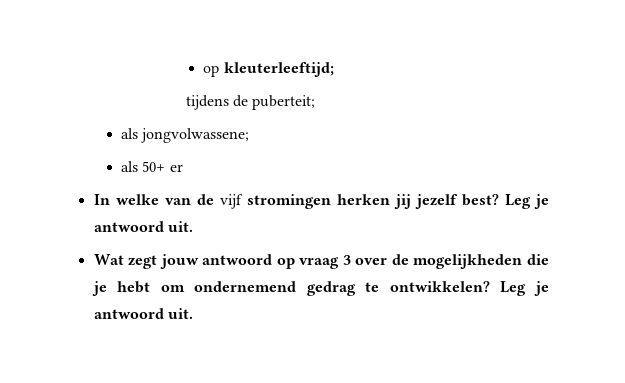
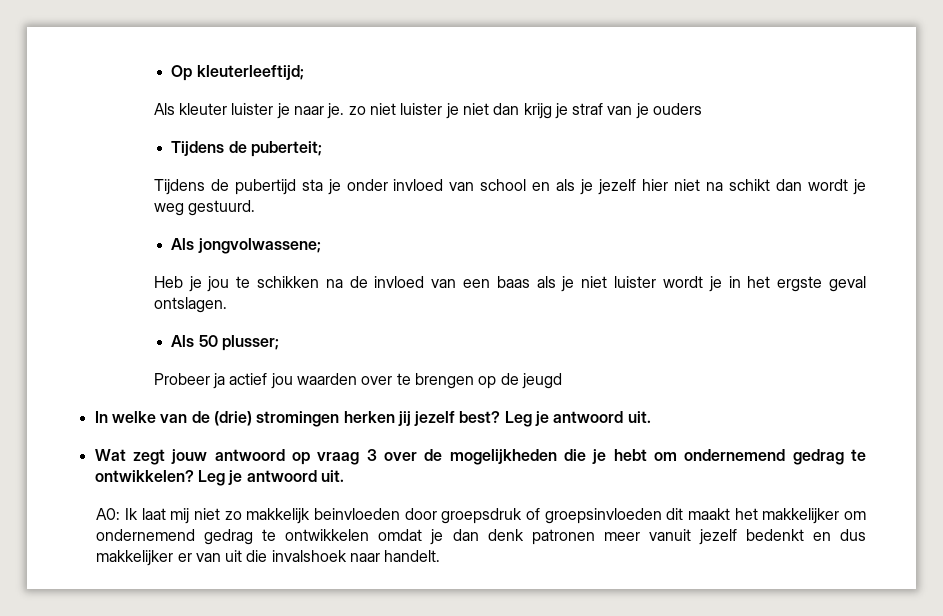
- op kleuterleeftijd;
+ Op kleuterleeftijd;
- tijdens de puberteit;
- als jongvolwassene;
- als 50+ er
+ Als kleuter luister je naar je. zo niet luister je niet dan krijg je straf van je ouders
+ Tijdens de puberteit;
+ Tijdens de pubertijd sta je onder invloed van school en als je jezelf hier niet na schikt dan wordt je weg gestuurd.
+ Als jongvolwassene;
+ Heb je jou te schikken na de invloed van een baas als je niet luister wordt je in het ergste geval ontslagen.
+ Als 50 plusser;
+ Probeer ja actief jou waarden over te brengen op de jeugd
- In welke van de vijf stromingen herken jij jezelf best?
+ In welke van de (drie) stromingen herken jij jezelf best?
+ A0: Ik laat mij niet zo makkelijk beinvloeden door groepsdruk of groepsinvloeden dit maakt het makkelijker om ondernemend gedrag te ontwikkelen omdat je dan denk patronen meer vanuit jezelf bedenkt en dus makkelijker er van uit die invalshoek naar handelt.

